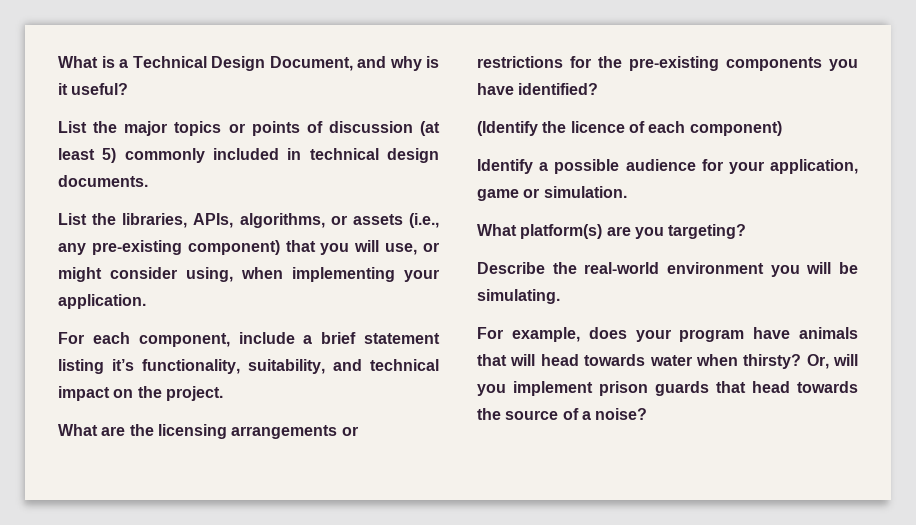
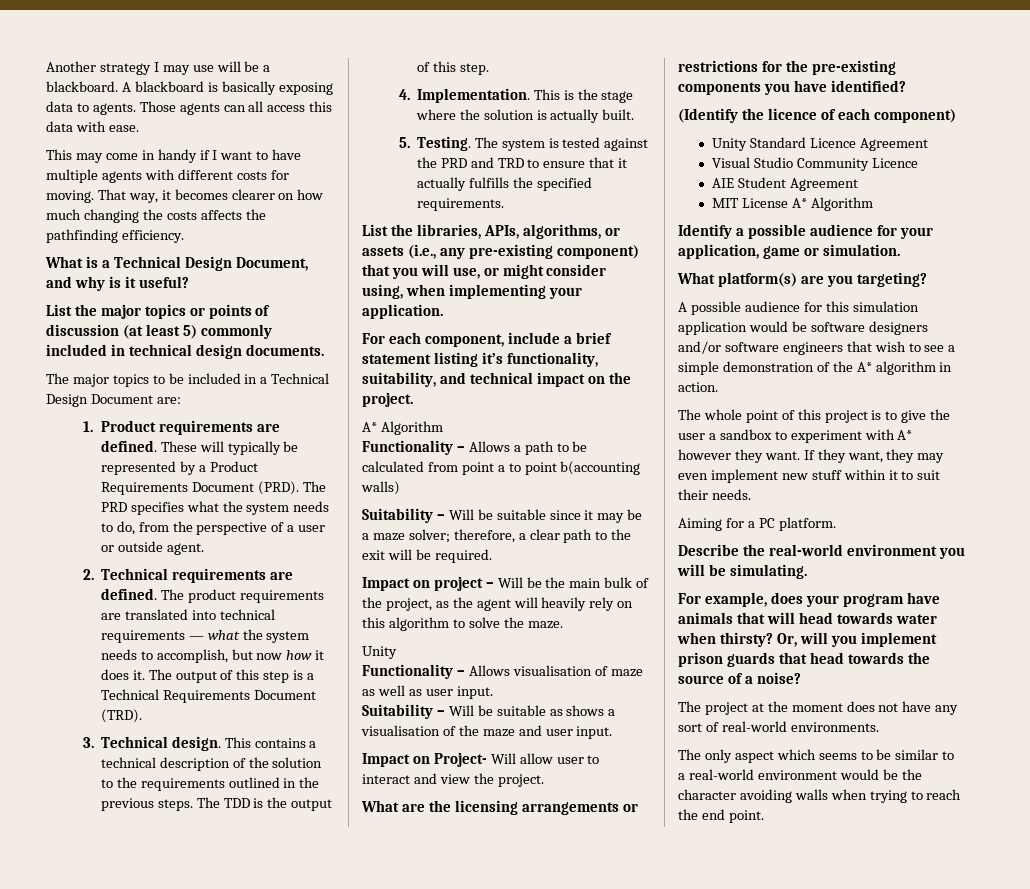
+ Another strategy I may use will be a blackboard. A blackboard is basically exposing data to agents. Those agents can all access this data with ease.
+ This may come in handy if I want to have multiple agents with different costs for moving. That way, it becomes clearer on how much changing the costs affects the pathfinding efficiency.
+ The major topics to be included in a Technical Design Document are:
+ 1. Product requirements are defined. These will typically be represented by a Product Requirements Document (PRD). The PRD specifies what the system needs to do, from the perspective of a user or outside agent.
+ 2. Technical requirements are defined. The product requirements are translated into technical requirements — what the system needs to accomplish, but now how it does it. The output of this step is a Technical Requirements Document (TRD).
+ 3. Technical design. This contains a technical description of the solution to the requirements outlined in the previous steps. The TDD is the output of this step.
+ 4. Implementation. This is the stage where the solution is actually built.
+ 5. Testing. The system is tested against the PRD and TRD to ensure that it actually fulfills the specified requirements.
  For each component, include a brief statement listing it’s functionality, suitability, and technical impact on the project.
+ A* Algorithm
+ Functionality – Allows a path to be calculated from point a to point b(accounting walls)
+ Suitability – Will be suitable since it may be a maze solver; therefore, a clear path to the exit will be required.
+ Impact on project – Will be the main bulk of the project, as the agent will heavily rely on this algorithm to solve the maze.
+ Unity
+ Functionality – Allows visualisation of maze as well as user input.
+ Suitability – Will be suitable as shows a visualisation of the maze and user input.
+ Impact on Project- Will allow user to interact and view the project.
+ Unity Standard Licence Agreement
+ Visual Studio Community Licence
+ AIE Student Agreement
+ MIT License A* Algorithm
+ A possible audience for this simulation application would be software designers and/or software engineers that wish to see a simple demonstration of the A* algorithm in action.
+ The whole point of this project is to give the user a sandbox to experiment with A* however they want. If they want, they may even implement new stuff within it to suit their needs.
+ Aiming for a PC platform.
+ The project at the moment does not have any sort of real-world environments.
+ The only aspect which seems to be similar to a real-world environment would be the character avoiding walls when trying to reach the end point.

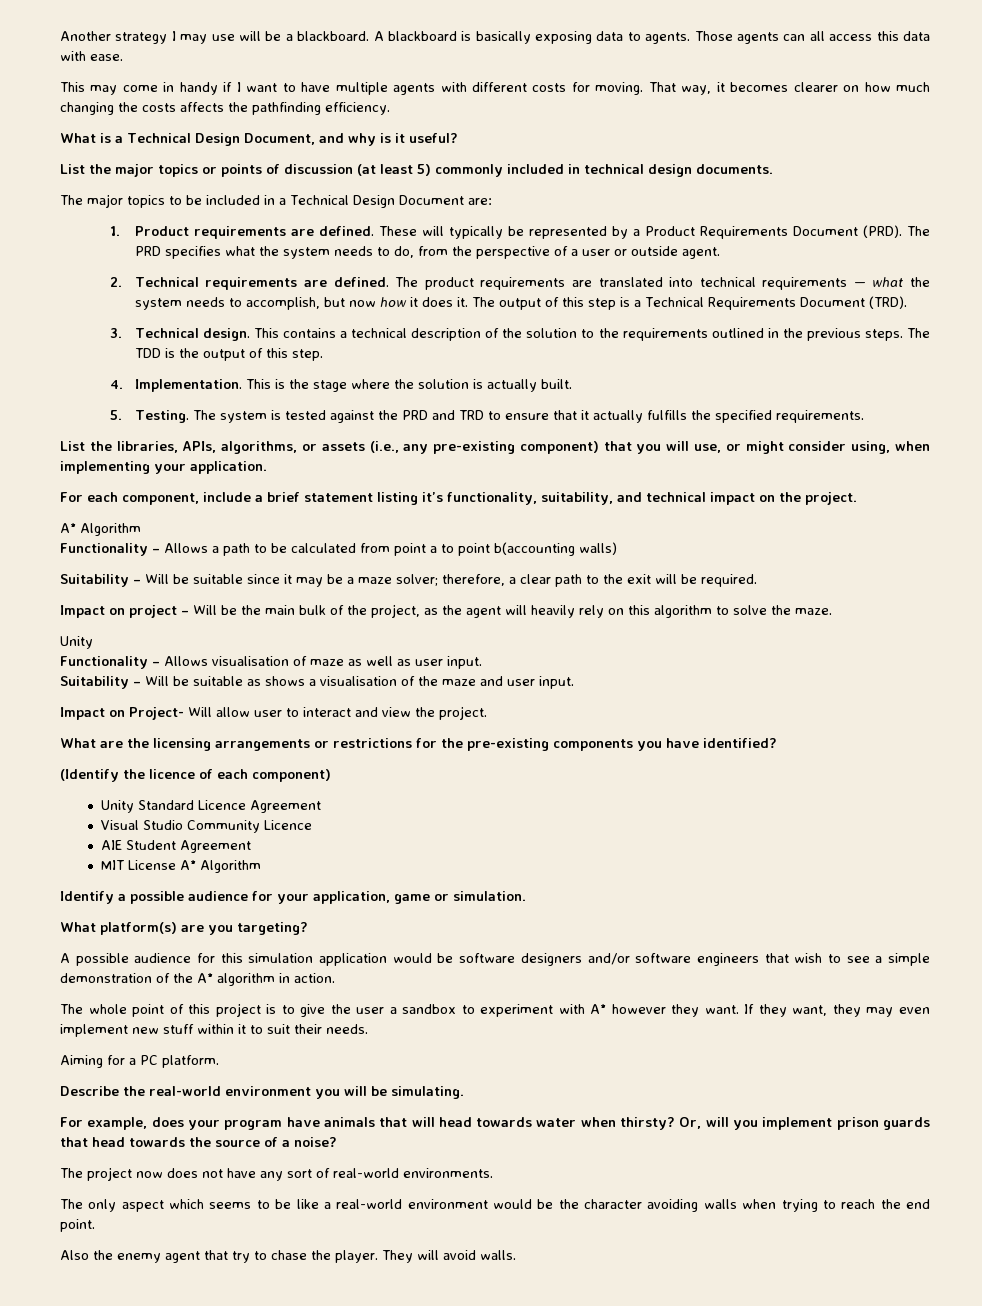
- The project at the moment does not have any sort of real-world environments.
+ The project now does not have any sort of real-world environments.
- The only aspect which seems to be similar to a real-world environment would be the character avoiding walls when trying to reach the end point.
+ The only aspect which seems to be like a real-world environment would be the character avoiding walls when trying to reach the end point.
+ Also the enemy agent that try to chase the player. They will avoid walls.

